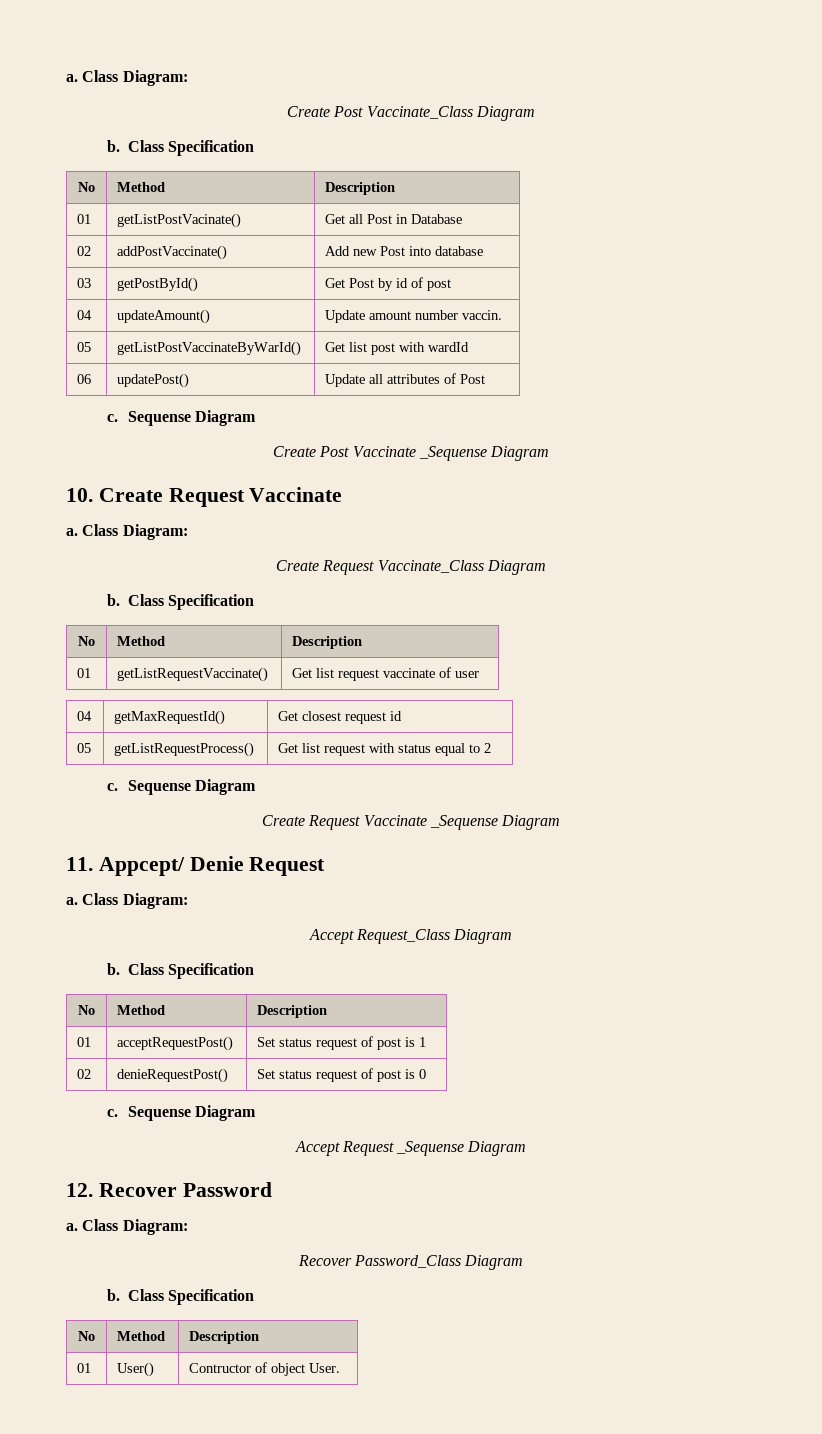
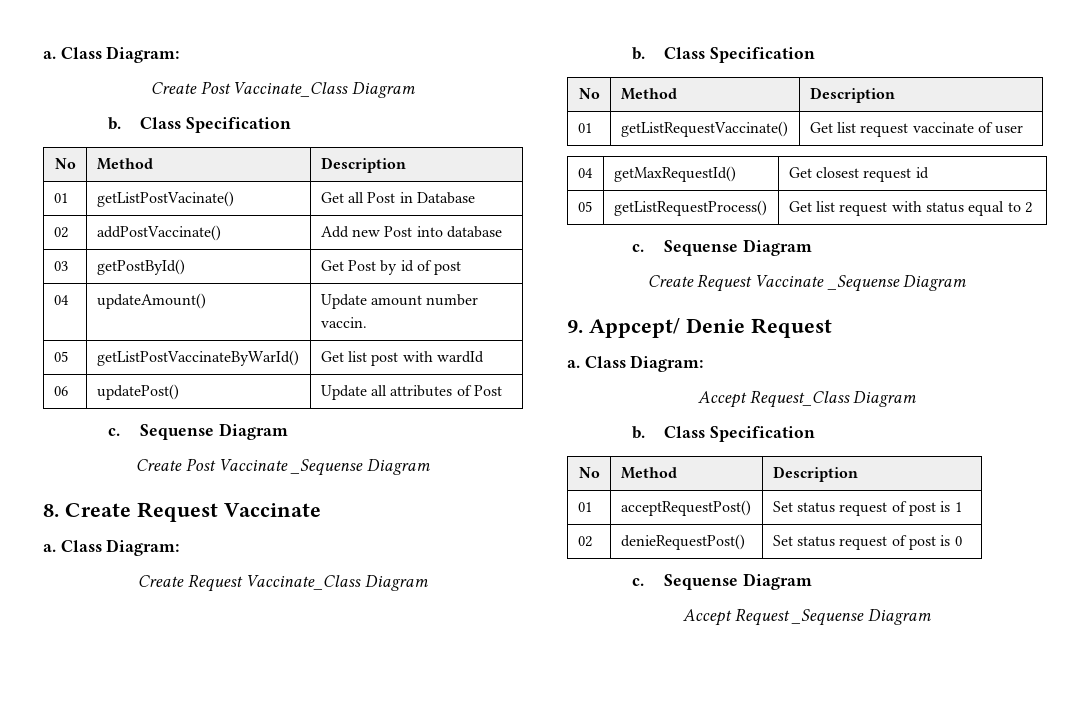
- 10. Create Request Vaccinate
+ 8. Create Request Vaccinate
- 11. Appcept/ Denie Request
+ 9. Appcept/ Denie Request
- 12. Recover Password
- a. Class Diagram:
- Recover Password_Class Diagram
- b. Class Specification
- No | Method | Description
- 01 | User() | Contructor of object User.

